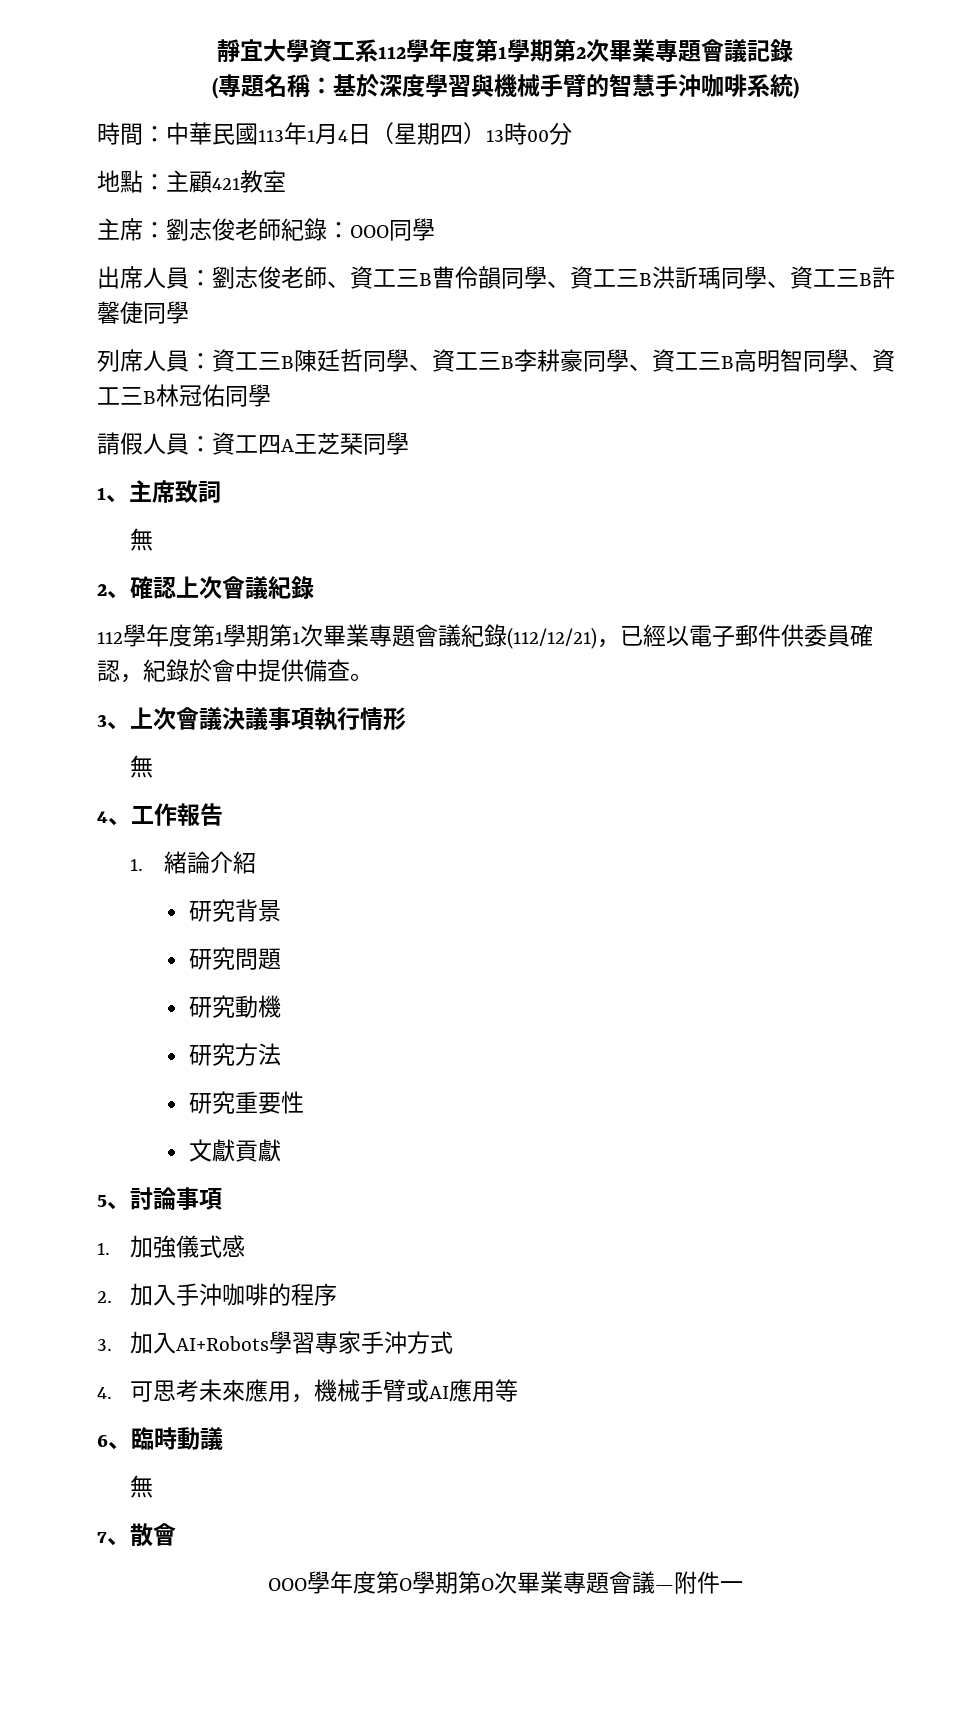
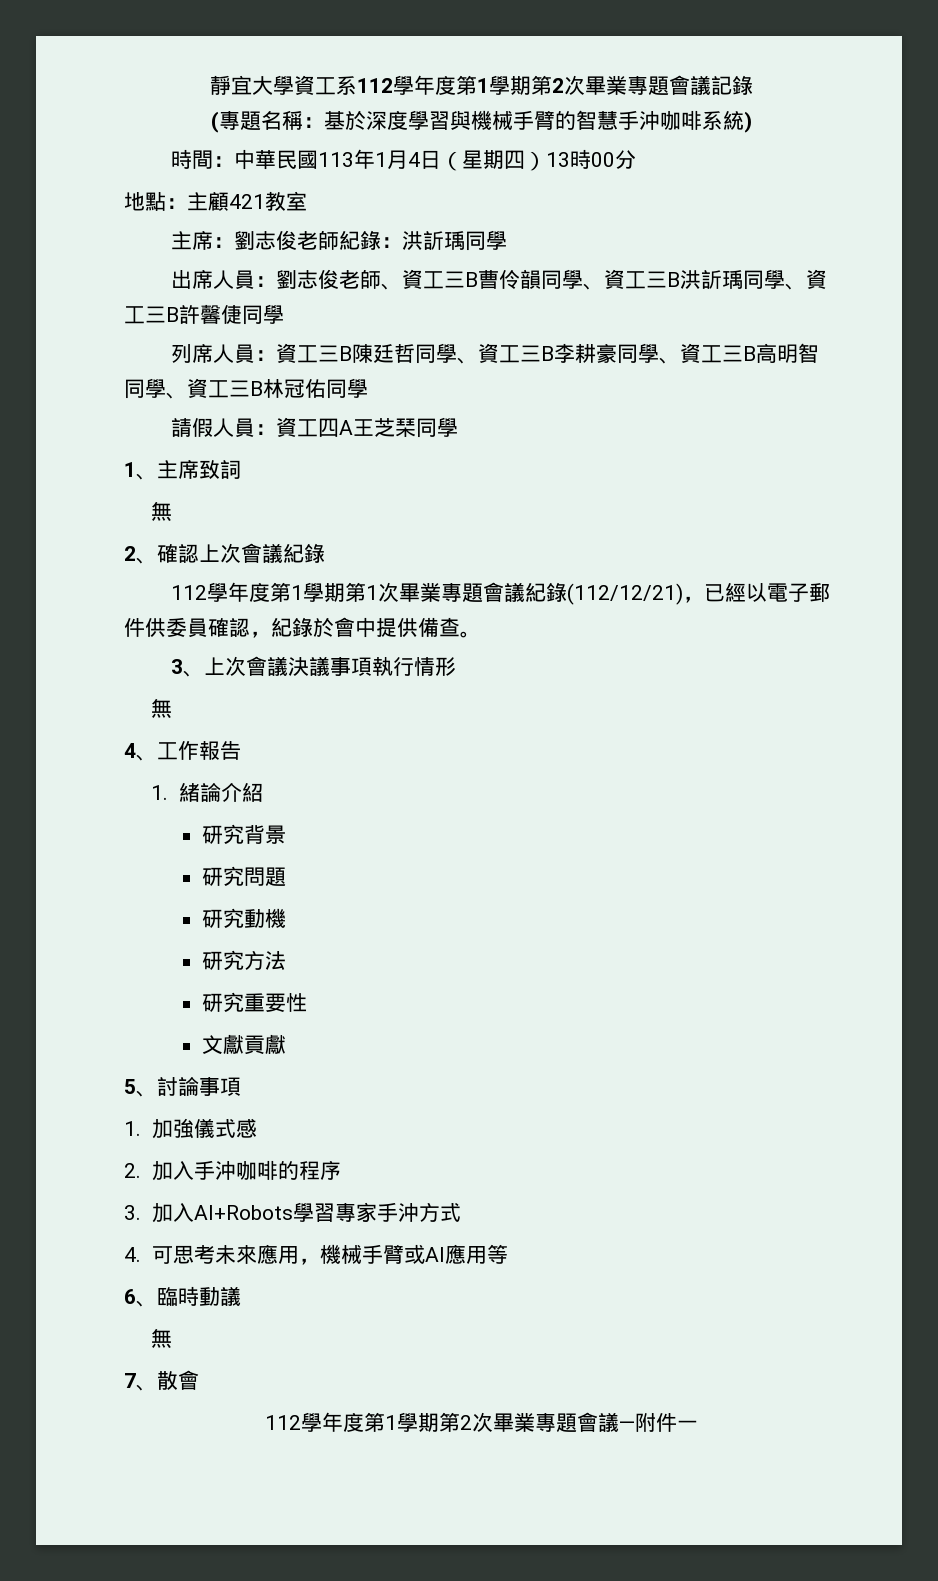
- 主席：劉志俊老師紀錄：OOO同學
+ 主席：劉志俊老師紀錄：洪訢瑀同學
- OOO學年度第O學期第O次畢業專題會議—附件一
+ 112學年度第1學期第2次畢業專題會議—附件一

